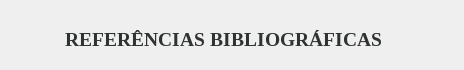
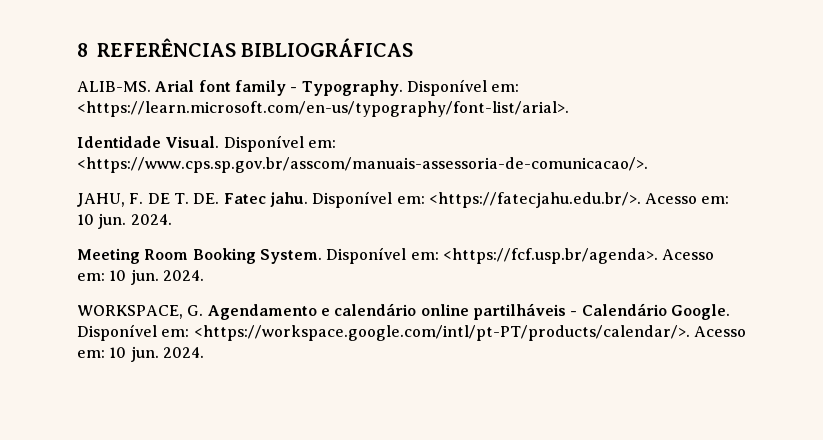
- REFERÊNCIAS BIBLIOGRÁFICAS
+ 8 REFERÊNCIAS BIBLIOGRÁFICAS
+ ALIB-MS. Arial font family - Typography. Disponível em: <https://learn.microsoft.com/en-us/typography/font-list/arial>.
+ Identidade Visual. Disponível em: <https://www.cps.sp.gov.br/asscom/manuais-assessoria-de-comunicacao/>.
+ JAHU, F. DE T. DE. Fatec jahu. Disponível em: <https://fatecjahu.edu.br/>. Acesso em: 10 jun. 2024.
+ Meeting Room Booking System. Disponível em: <https://fcf.usp.br/agenda>. Acesso em: 10 jun. 2024.
+ WORKSPACE, G. Agendamento e calendário online partilháveis - Calendário Google. Disponível em: <https://workspace.google.com/intl/pt-PT/products/calendar/>. Acesso em: 10 jun. 2024.

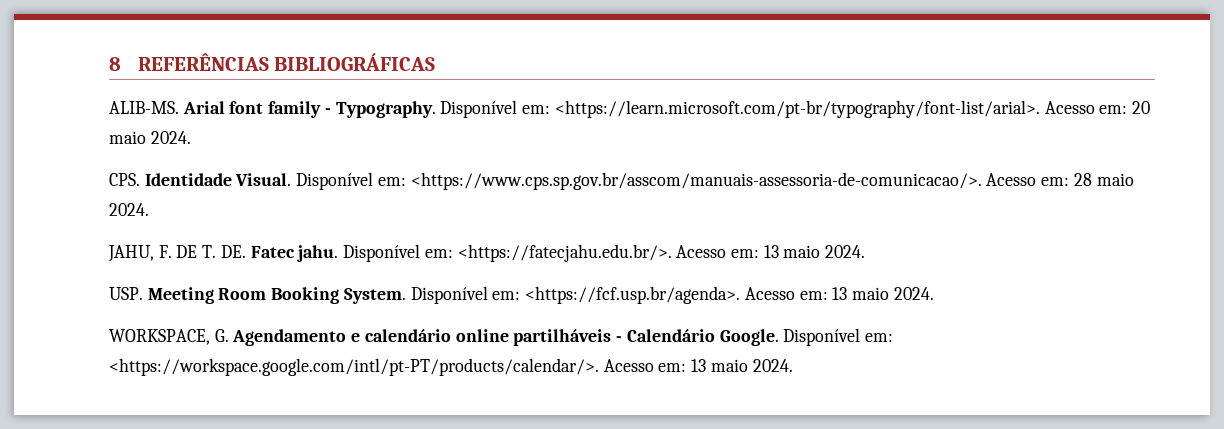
- Disponível em: <https://learn.microsoft.com/en-us/typography/font-list/arial>.
- Identidade Visual.
+ Disponível em: <https://learn.microsoft.com/pt-br/typography/font-list/arial>. Acesso em: 20 maio 2024.
+ CPS. Identidade Visual.
- Disponível em: <https://www.cps.sp.gov.br/asscom/manuais-assessoria-de-comunicacao/>.
+ Disponível em: <https://www.cps.sp.gov.br/asscom/manuais-assessoria-de-comunicacao/>. Acesso em: 28 maio 2024.
- Disponível em: <https://fatecjahu.edu.br/>. Acesso em: 10 jun. 2024.
- Meeting Room Booking System.
+ Disponível em: <https://fatecjahu.edu.br/>. Acesso em: 13 maio 2024.
+ USP. Meeting Room Booking System.
- Disponível em: <https://fcf.usp.br/agenda>. Acesso em: 10 jun. 2024.
+ Disponível em: <https://fcf.usp.br/agenda>. Acesso em: 13 maio 2024.
- Disponível em: <https://workspace.google.com/intl/pt-PT/products/calendar/>. Acesso em: 10 jun. 2024.
+ Disponível em: <https://workspace.google.com/intl/pt-PT/products/calendar/>. Acesso em: 13 maio 2024.

